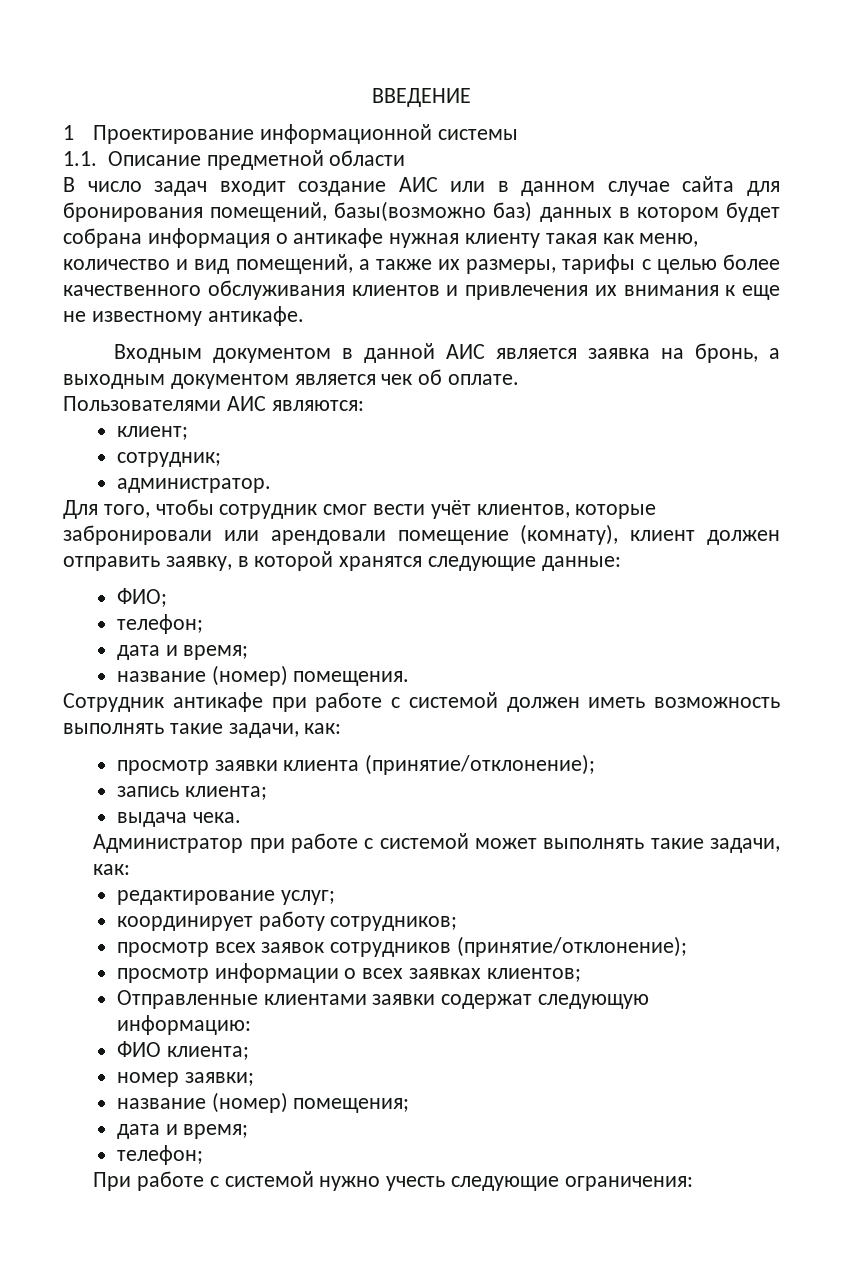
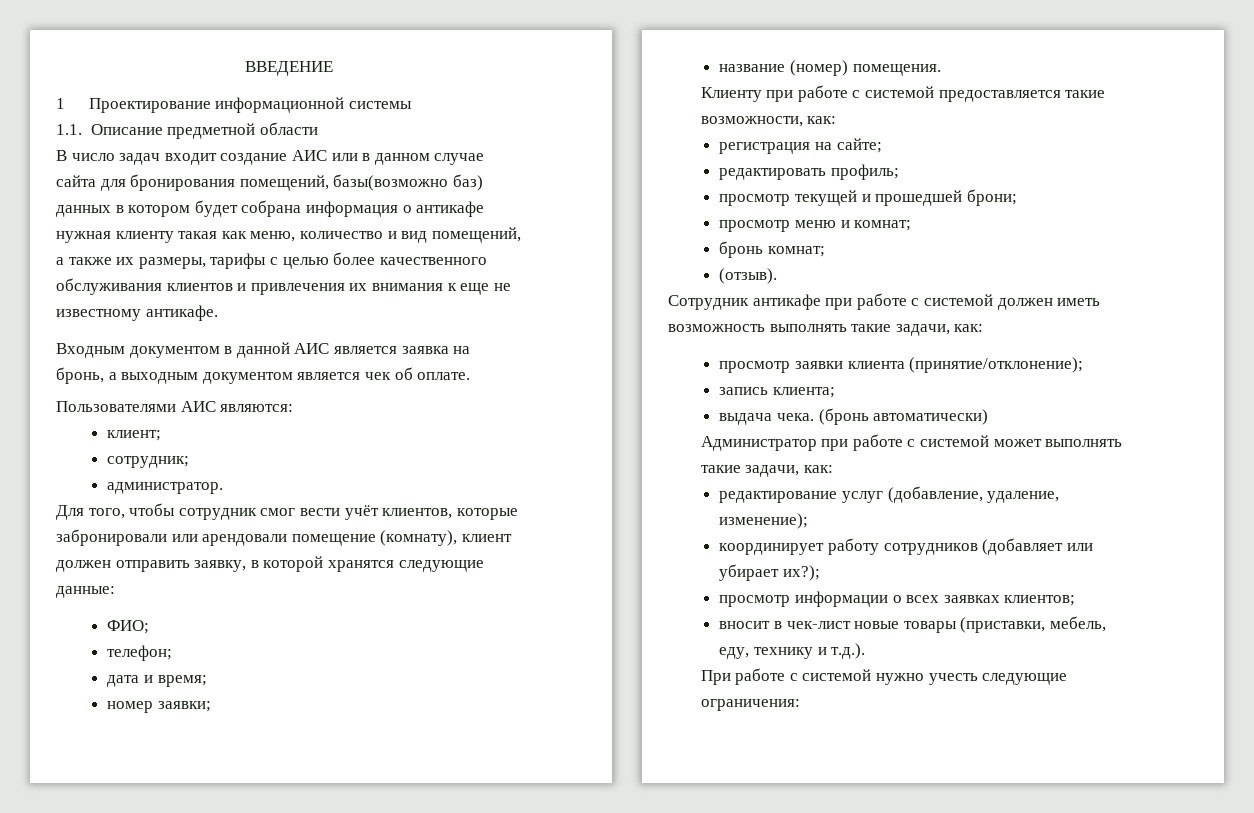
+ номер заявки;
+ Клиенту при работе с системой предоставляется такие возможности, как:
+ регистрация на сайте;
+ редактировать профиль;
+ просмотр текущей и прошедшей брони;
+ просмотр меню и комнат;
+ бронь комнат;
+ (отзыв).
+ (бронь автоматически)
- редактирование услуг;
- координирует работу сотрудников;
- просмотр всех заявок сотрудников (принятие/отклонение);
+ редактирование услуг (добавление, удаление, изменение);
+ координирует работу сотрудников (добавляет или убирает их?);
- Отправленные клиентами заявки содержат следующую информацию:
- ФИО клиента;
- номер заявки;
- название (номер) помещения;
- дата и время;
- телефон;
+ вносит в чек-лист новые товары (приставки, мебель, еду, технику и т.д.).

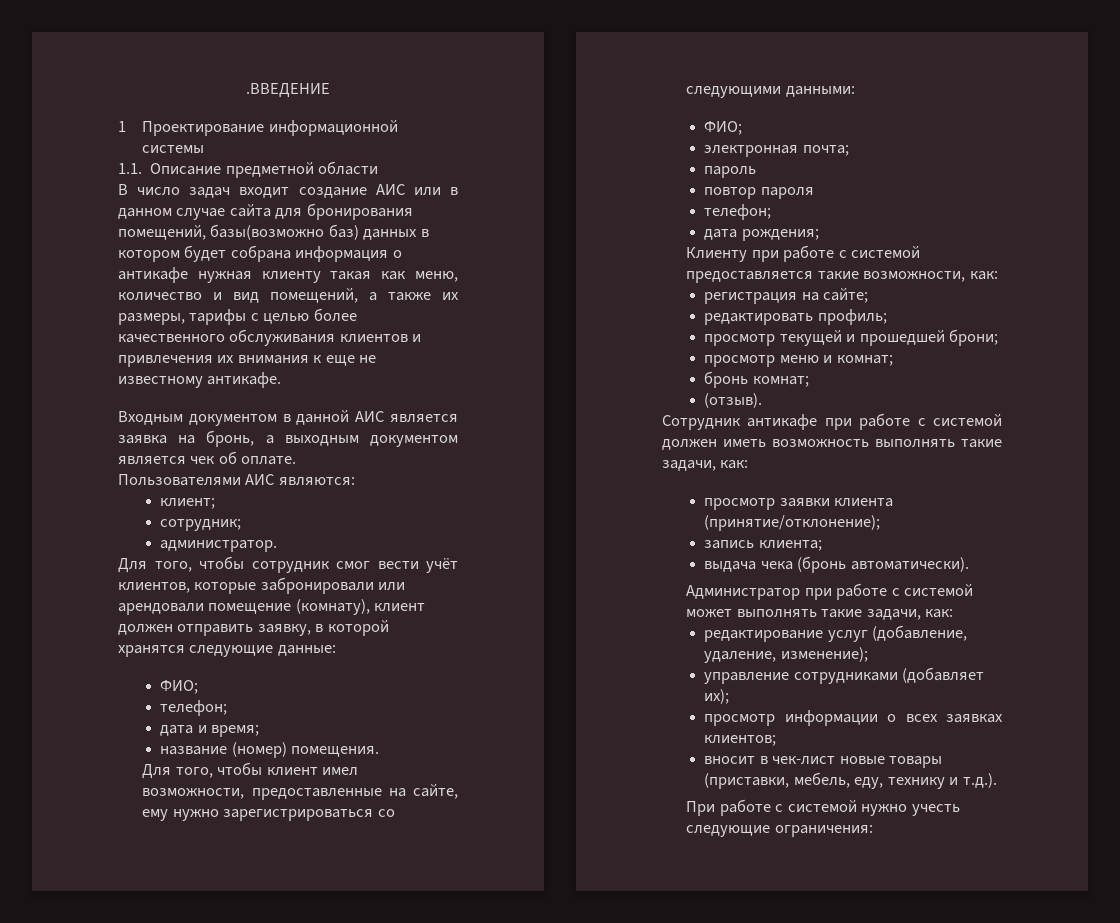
- ВВЕДЕНИЕ
+ .ВВЕДЕНИЕ
- номер заявки;
+ Для того, чтобы клиент имел возможности, предоставленные на сайте, ему нужно зарегистрироваться со следующими данными:
+ ФИО;
+ электронная почта;
+ пароль
+ повтор пароля
+ телефон;
+ дата рождения;
- выдача чека. (бронь автоматически)
+ выдача чека (бронь автоматически).
- координирует работу сотрудников (добавляет или убирает их?);
+ управление сотрудниками (добавляет их);

